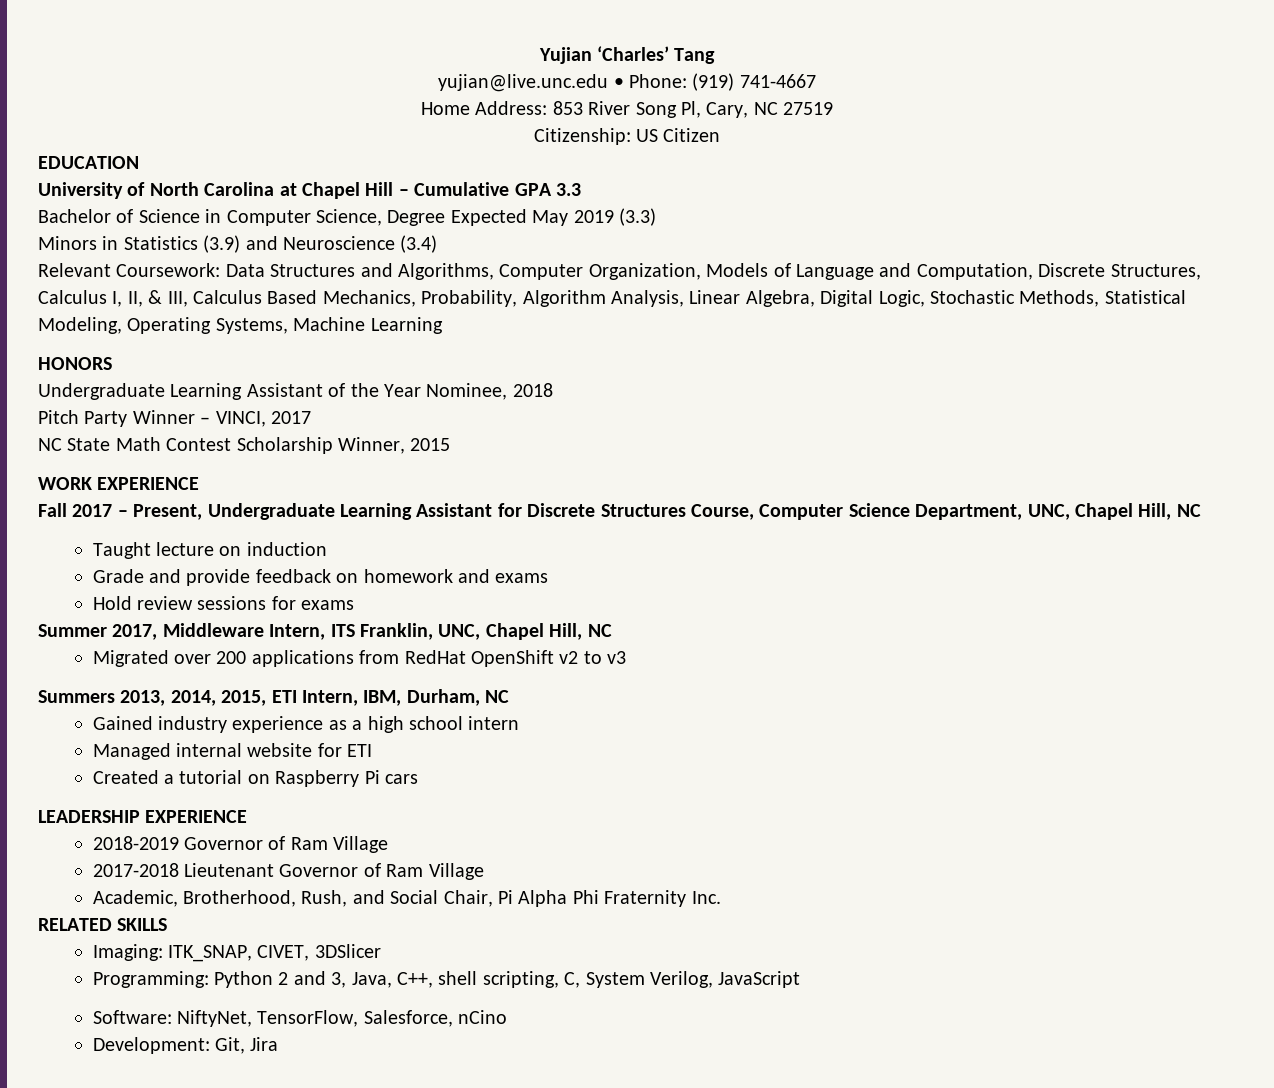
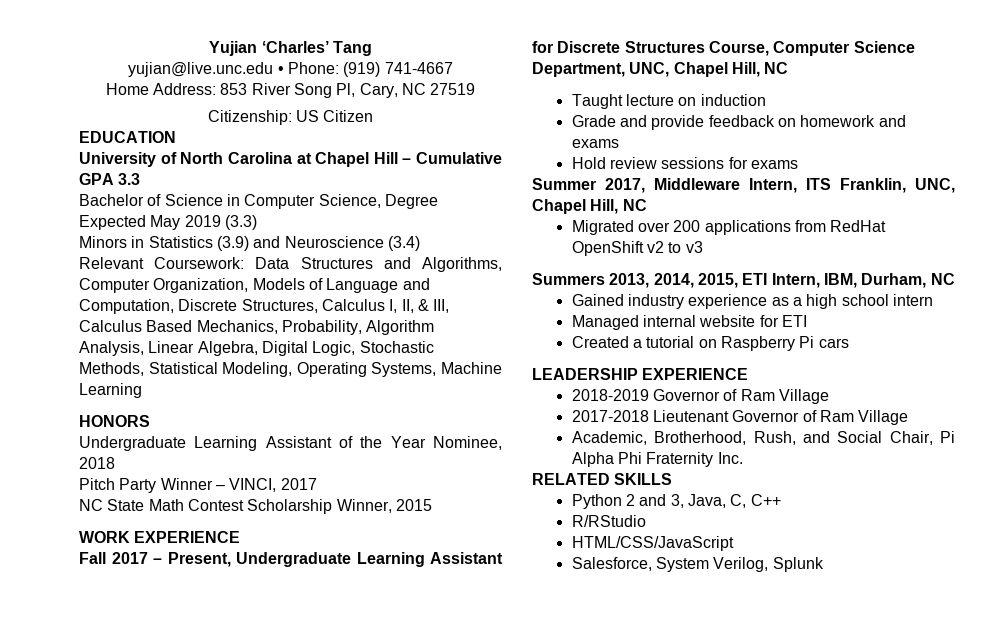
- Imaging: ITK_SNAP, CIVET, 3DSlicer
- Programming: Python 2 and 3, Java, C++, shell scripting, C, System Verilog, JavaScript
- Software: NiftyNet, TensorFlow, Salesforce, nCino
- Development: Git, Jira
+ Python 2 and 3, Java, C, C++
+ R/RStudio
+ HTML/CSS/JavaScript
+ Salesforce, System Verilog, Splunk

